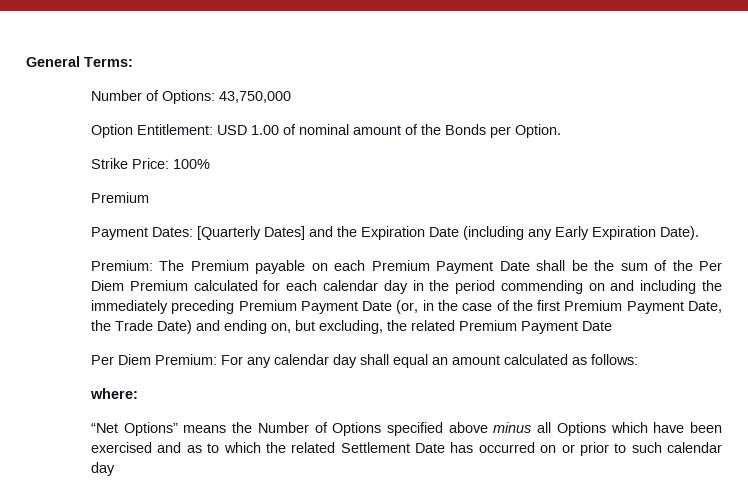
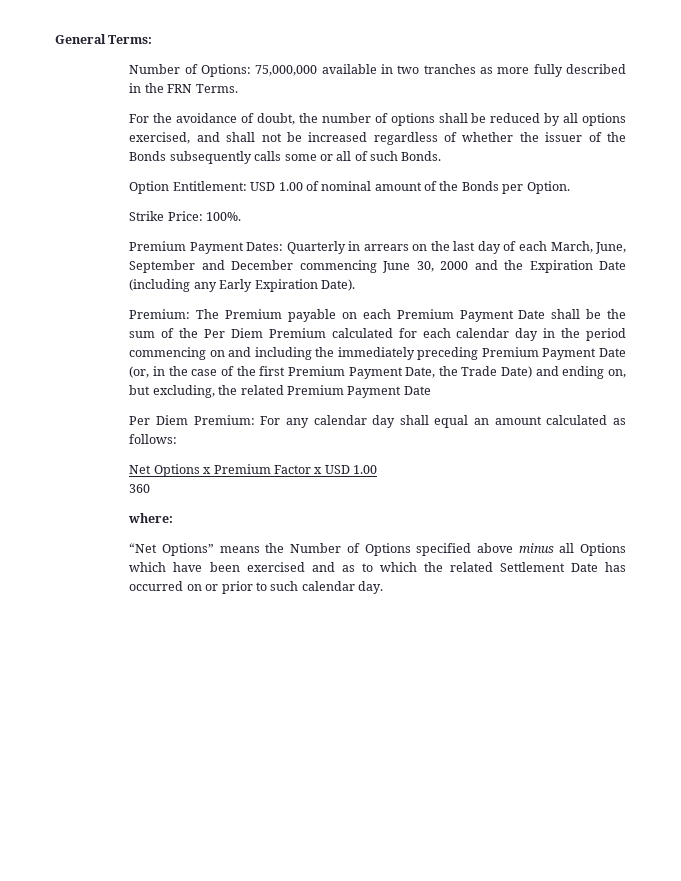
- Number of Options: 43,750,000
+ Number of Options: 75,000,000 available in two tranches as more fully described in the FRN Terms.
+ For the avoidance of doubt, the number of options shall be reduced by all options exercised, and shall not be increased regardless of whether the issuer of the Bonds subsequently calls some or all of such Bonds.
- Strike Price: 100%
- Premium
- Payment Dates: [Quarterly Dates] and the Expiration Date (including any Early Expiration Date).
+ Strike Price: 100%.
+ Premium Payment Dates: Quarterly in arrears on the last day of each March, June, September and December commencing June 30, 2000 and the Expiration Date (including any Early Expiration Date).
- Premium: The Premium payable on each Premium Payment Date shall be the sum of the Per Diem Premium calculated for each calendar day in the period commending on and including the immediately preceding Premium Payment Date (or, in the case of the first Premium Payment Date, the Trade Date) and ending on, but excluding, the related Premium Payment Date
+ Premium: The Premium payable on each Premium Payment Date shall be the sum of the Per Diem Premium calculated for each calendar day in the period commencing on and including the immediately preceding Premium Payment Date (or, in the case of the first Premium Payment Date, the Trade Date) and ending on, but excluding, the related Premium Payment Date
+ Net Options x Premium Factor x USD 1.00
+ 360
- “Net Options” means the Number of Options specified above minus all Options which have been exercised and as to which the related Settlement Date has occurred on or prior to such calendar day
+ “Net Options” means the Number of Options specified above minus all Options which have been exercised and as to which the related Settlement Date has occurred on or prior to such calendar day.

